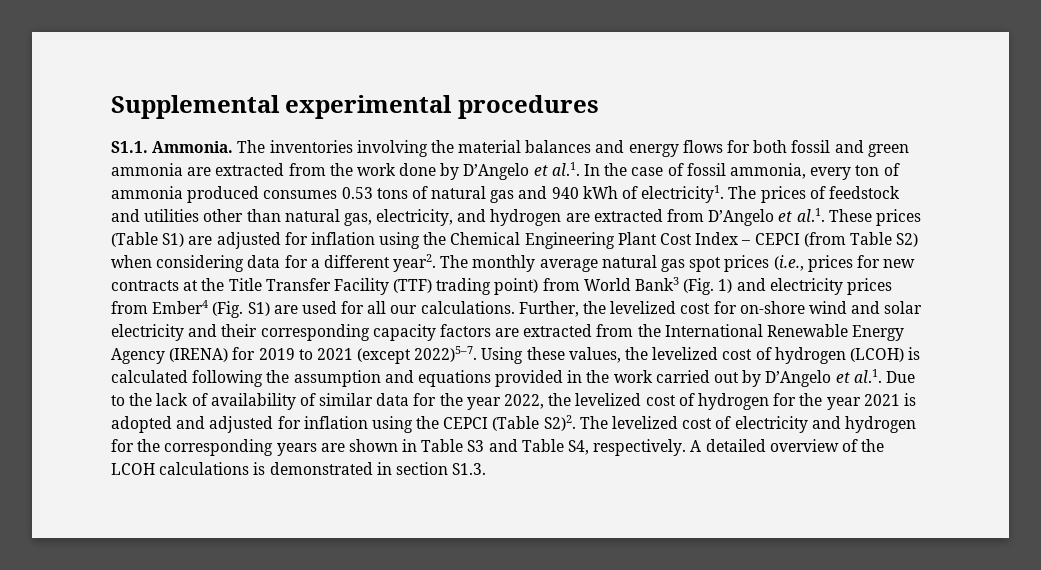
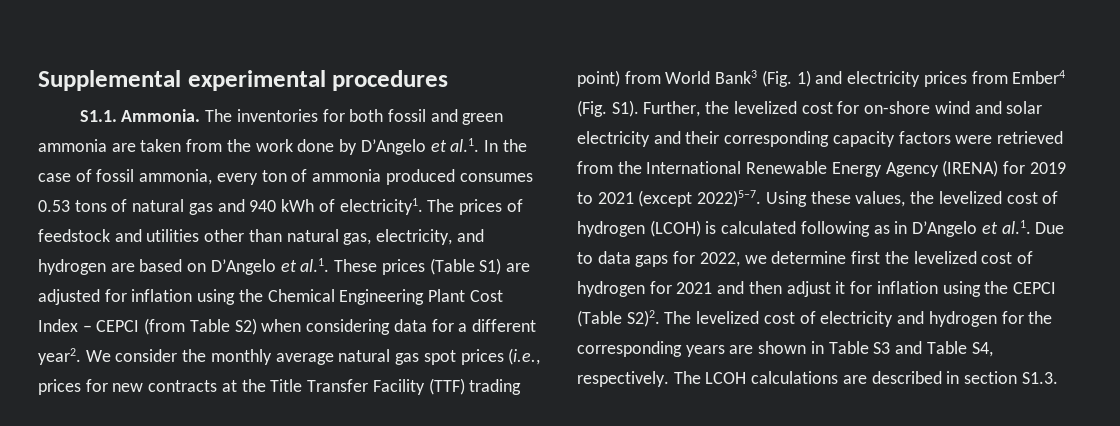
- The inventories involving the material balances and energy flows for both fossil and green ammonia are extracted from the work done by D’Angelo et al.1. In the case of fossil ammonia, every ton of ammonia produced consumes 0.53 tons of natural gas and 940 kWh of electricity1.
+ The inventories for both fossil and green ammonia are taken from the work done by D’Angelo et al.1. In the case of fossil ammonia, every ton of ammonia produced consumes 0.53 tons of natural gas and 940 kWh of electricity1.
- The prices of feedstock and utilities other than natural gas, electricity, and hydrogen are extracted from D’Angelo et al.1. These prices (Table S1) are adjusted for inflation using the Chemical Engineering Plant Cost Index – CEPCI (from Table S2) when considering data for a different year2.
+ The prices of feedstock and utilities other than natural gas, electricity, and hydrogen are based on D’Angelo et al.1. These prices (Table S1) are adjusted for inflation using the Chemical Engineering Plant Cost Index – CEPCI (from Table S2) when considering data for a different year2.
- The monthly average natural gas spot prices (i.e., prices for new contracts at the Title Transfer Facility (TTF) trading point) from World Bank3 (Fig. 1) and electricity prices from Ember4 (Fig. S1) are used for all our calculations. Further, the levelized cost for on-shore wind and solar electricity and their corresponding capacity factors are extracted from the International Renewable Energy Agency (IRENA) for 2019 to 2021 (except 2022)5–7.
+ We consider the monthly average natural gas spot prices (i.e., prices for new contracts at the Title Transfer Facility (TTF) trading point) from World Bank3 (Fig. 1) and electricity prices from Ember4 (Fig. S1). Further, the levelized cost for on-shore wind and solar electricity and their corresponding capacity factors were retrieved from the International Renewable Energy Agency (IRENA) for 2019 to 2021 (except 2022)5–7.
- Using these values, the levelized cost of hydrogen (LCOH) is calculated following the assumption and equations provided in the work carried out by D’Angelo et al.1. Due to the lack of availability of similar data for the year 2022, the levelized cost of hydrogen for the year 2021 is adopted and adjusted for inflation using the CEPCI (Table S2)2.
+ Using these values, the levelized cost of hydrogen (LCOH) is calculated following as in D’Angelo et al.1. Due to data gaps for 2022, we determine first the levelized cost of hydrogen for 2021 and then adjust it for inflation using the CEPCI (Table S2)2.
- A detailed overview of the LCOH calculations is demonstrated in section S1.3.
+ The LCOH calculations are described in section S1.3.

